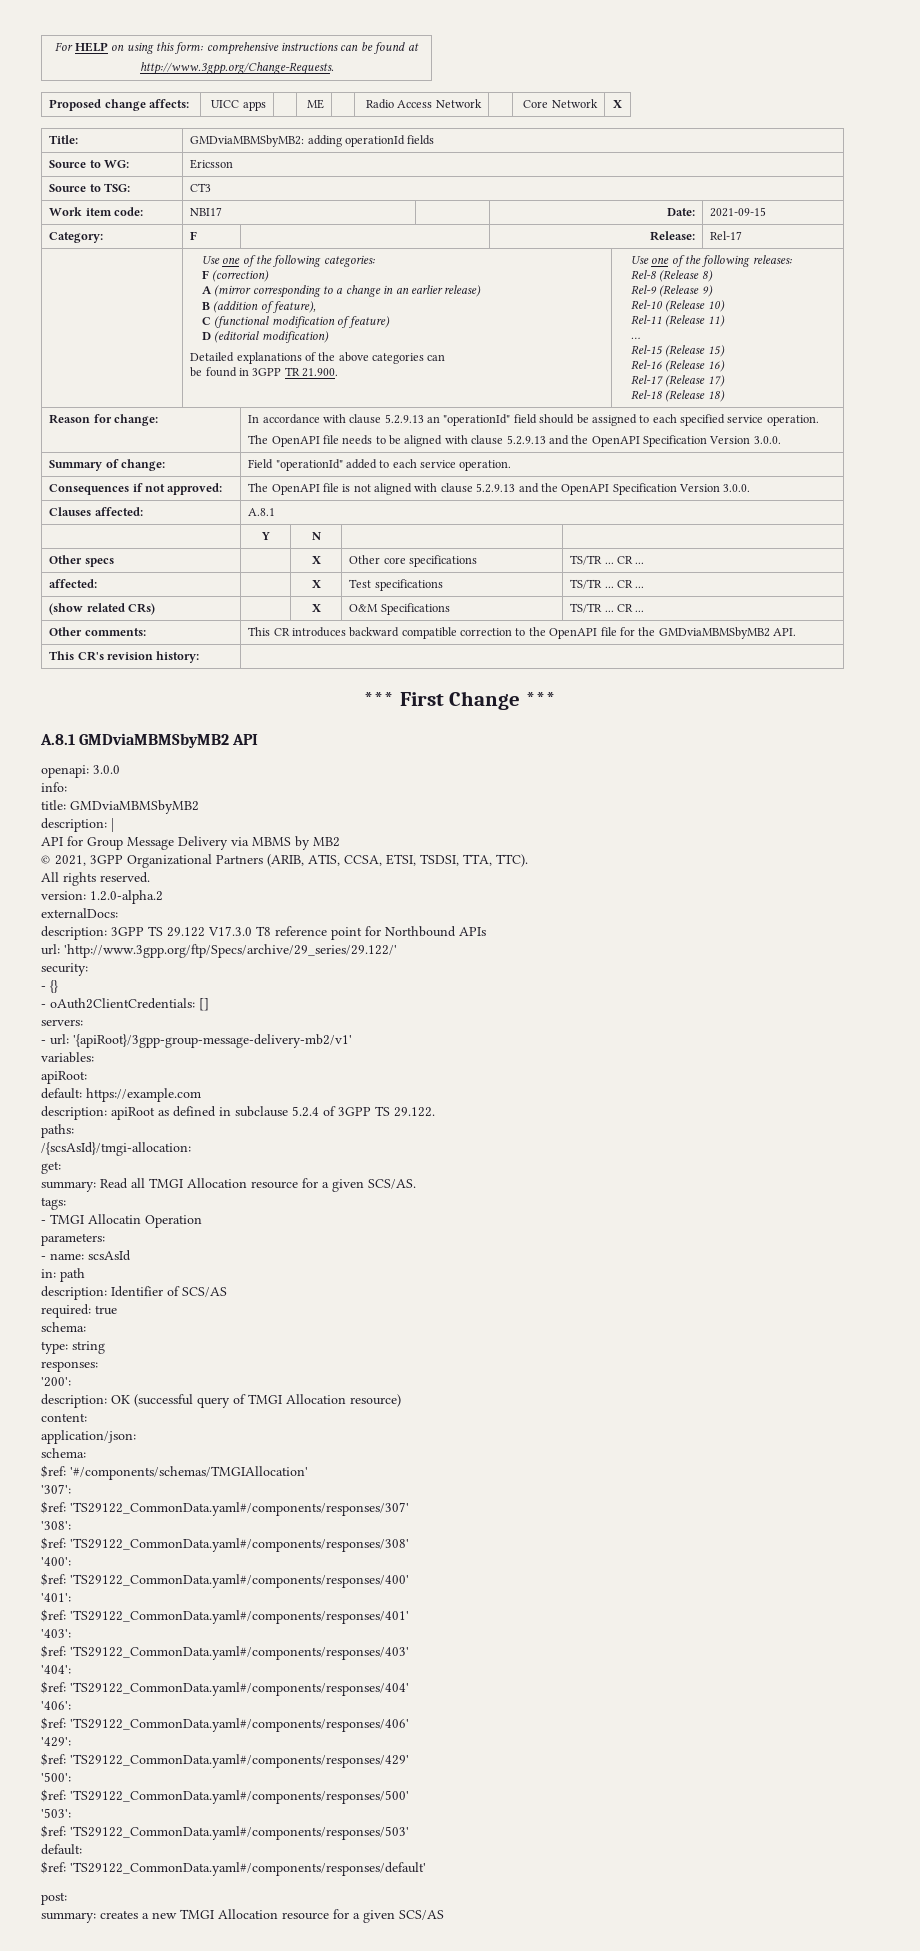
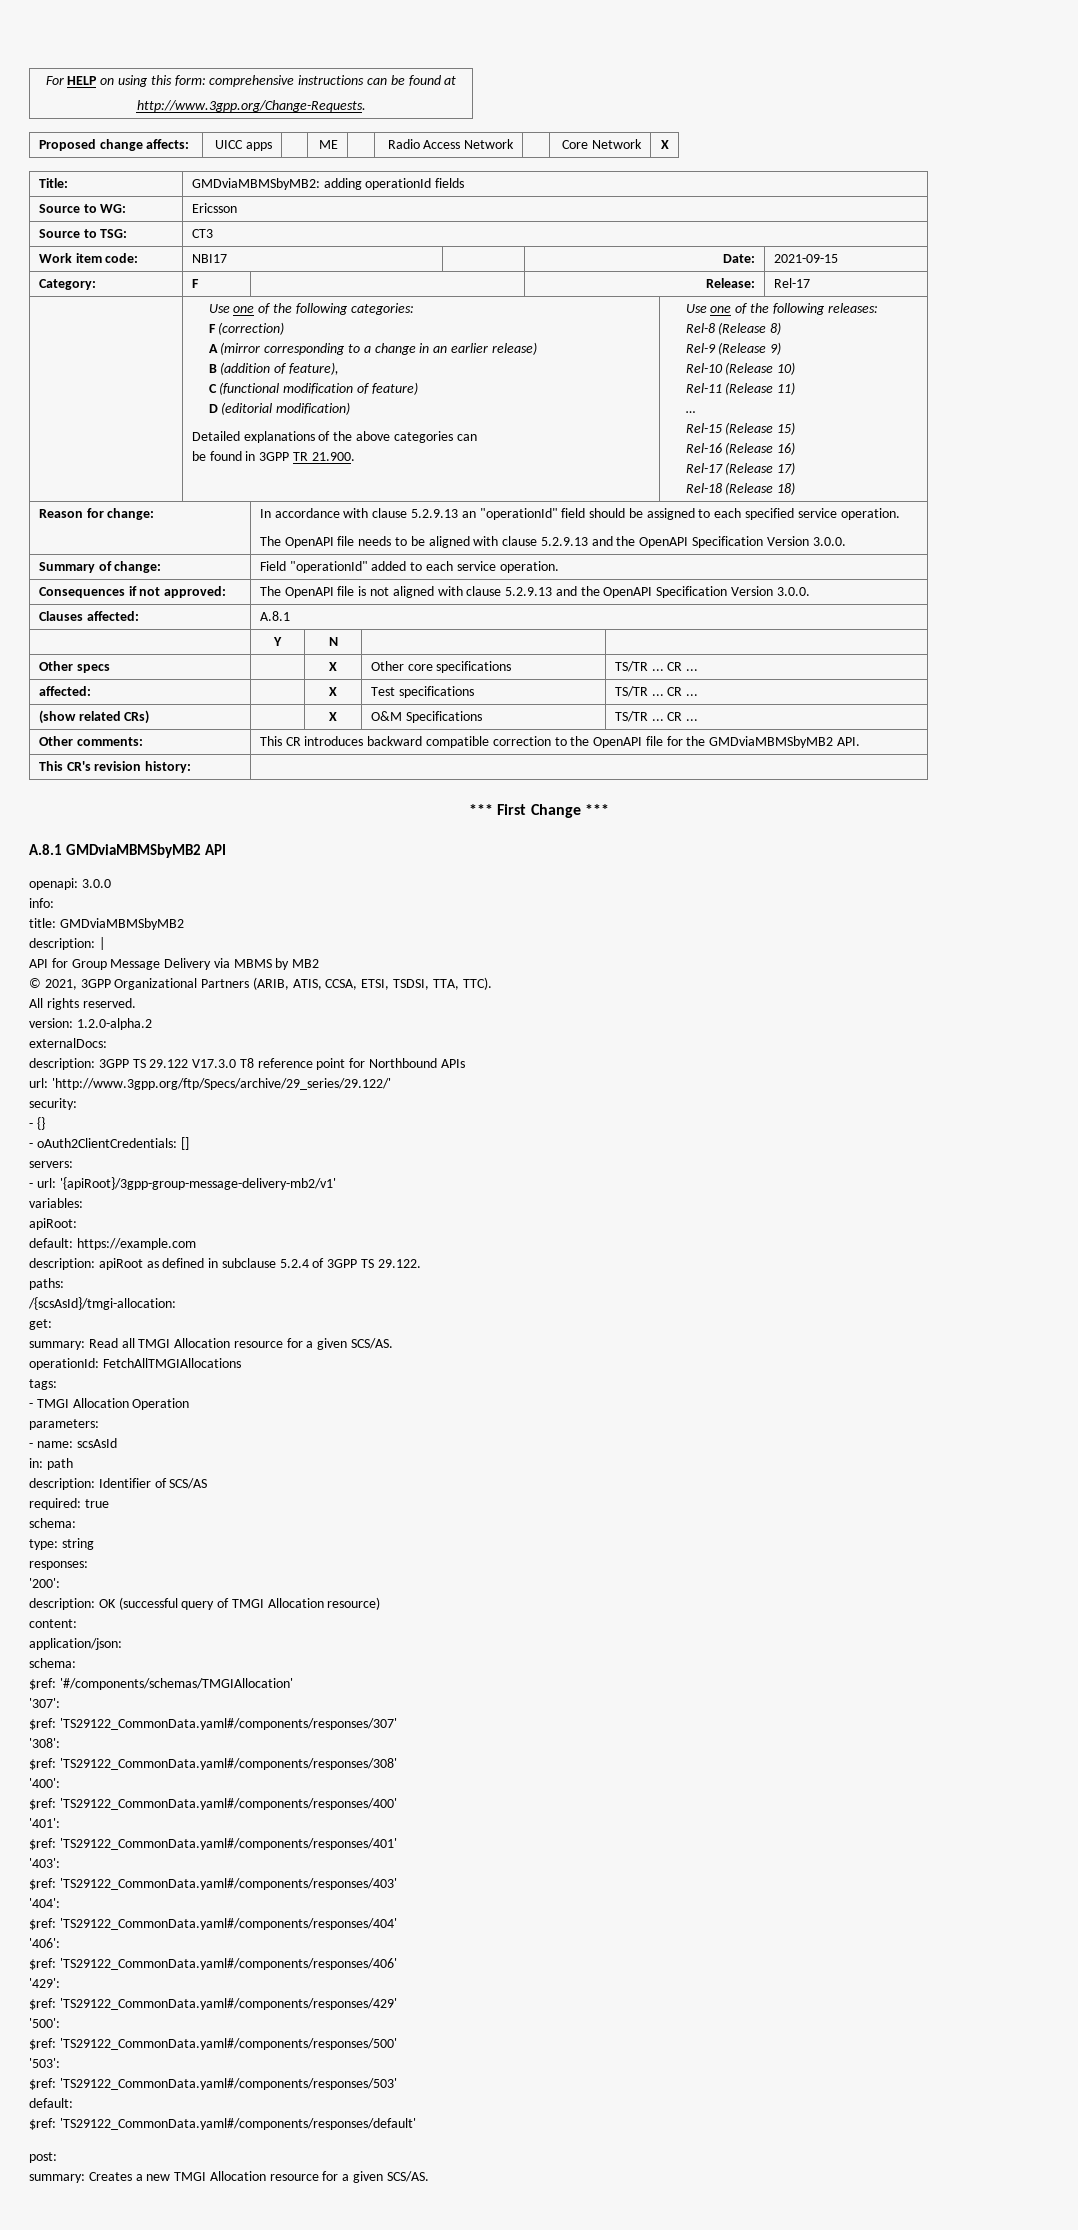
+ operationId: FetchAllTMGIAllocations
- - TMGI Allocatin Operation
+ - TMGI Allocation Operation
- summary: creates a new TMGI Allocation resource for a given SCS/AS
+ summary: Creates a new TMGI Allocation resource for a given SCS/AS.

